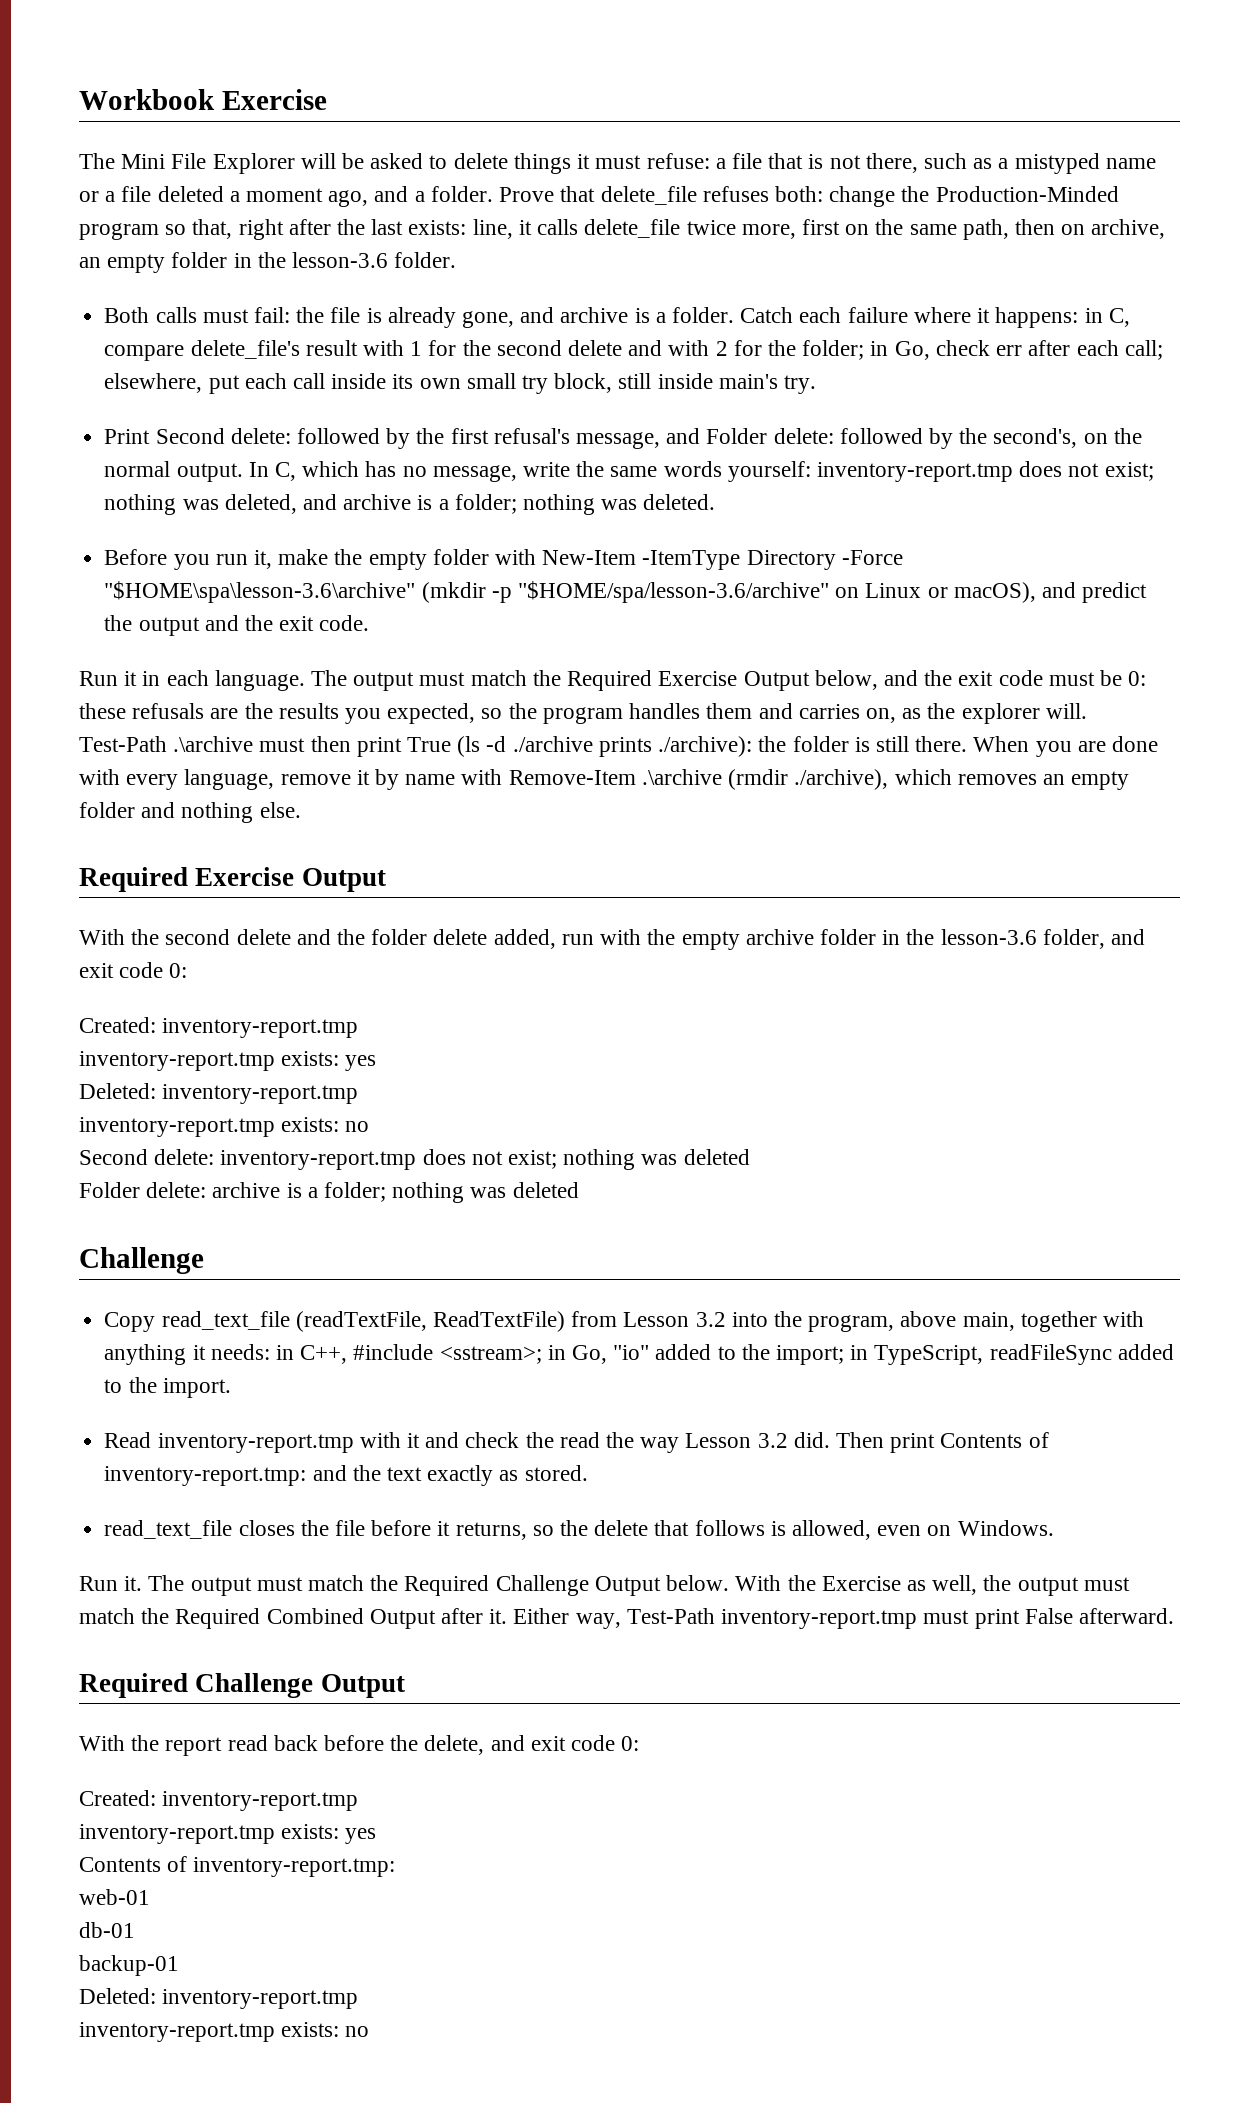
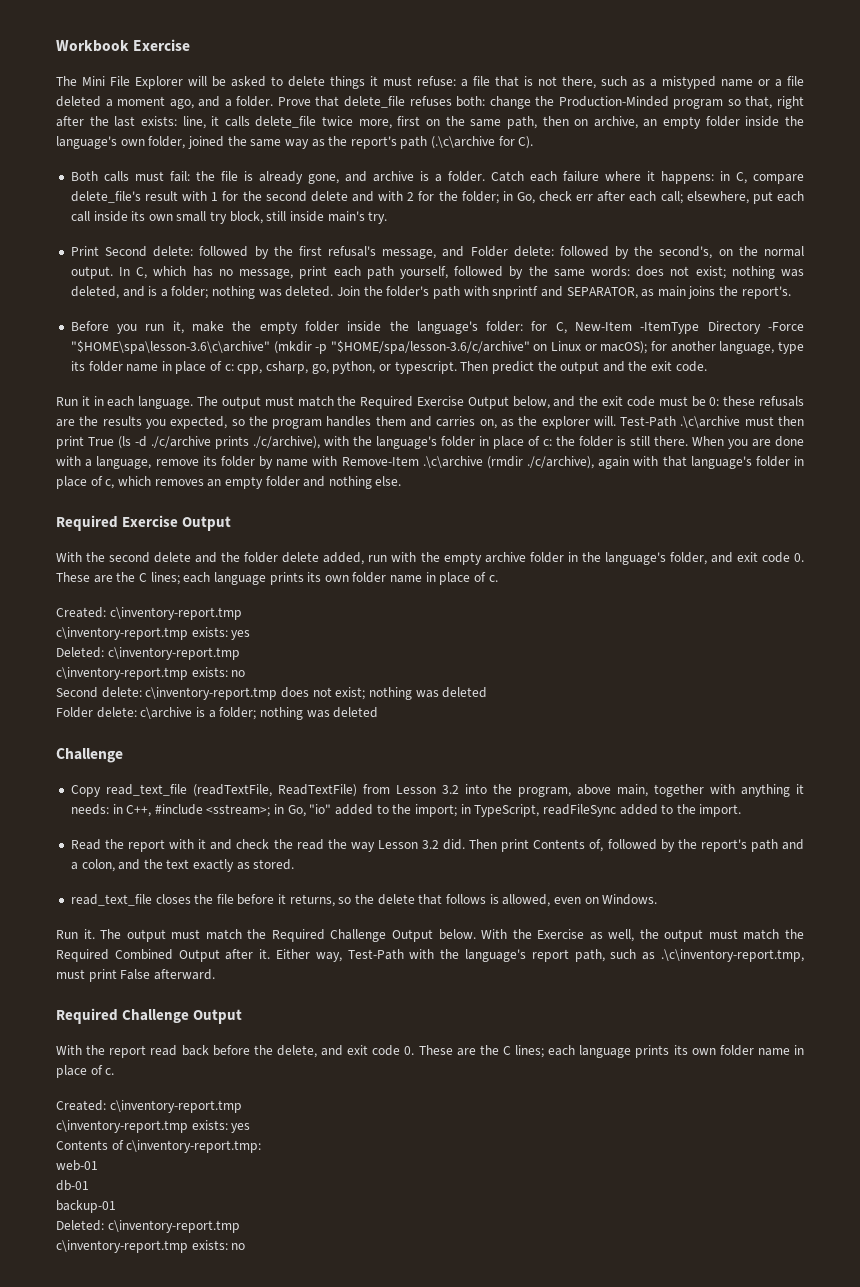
- Prove that delete_file refuses both: change the Production-Minded program so that, right after the last exists: line, it calls delete_file twice more, first on the same path, then on archive, an empty folder in the lesson-3.6 folder.
+ Prove that delete_file refuses both: change the Production-Minded program so that, right after the last exists: line, it calls delete_file twice more, first on the same path, then on archive, an empty folder inside the language's own folder, joined the same way as the report's path (.\c\archive for C).
- In C, which has no message, write the same words yourself: inventory-report.tmp does not exist; nothing was deleted, and archive is a folder; nothing was deleted.
+ In C, which has no message, print each path yourself, followed by the same words: does not exist; nothing was deleted, and is a folder; nothing was deleted. Join the folder's path with snprintf and SEPARATOR, as main joins the report's.
- Before you run it, make the empty folder with New-Item -ItemType Directory -Force "$HOME\spa\lesson-3.6\archive" (mkdir -p "$HOME/spa/lesson-3.6/archive" on Linux or macOS), and predict the output and the exit code.
+ Before you run it, make the empty folder inside the language's folder: for C, New-Item -ItemType Directory -Force "$HOME\spa\lesson-3.6\c\archive" (mkdir -p "$HOME/spa/lesson-3.6/c/archive" on Linux or macOS); for another language, type its folder name in place of c: cpp, csharp, go, python, or typescript. Then predict the output and the exit code.
- Test-Path .\archive must then print True (ls -d ./archive prints ./archive): the folder is still there.
+ Test-Path .\c\archive must then print True (ls -d ./c/archive prints ./c/archive), with the language's folder in place of c: the folder is still there.
- When you are done with every language, remove it by name with Remove-Item .\archive (rmdir ./archive), which removes an empty folder and nothing else.
+ When you are done with a language, remove its folder by name with Remove-Item .\c\archive (rmdir ./c/archive), again with that language's folder in place of c, which removes an empty folder and nothing else.
- With the second delete and the folder delete added, run with the empty archive folder in the lesson-3.6 folder, and exit code 0:
- Created: inventory-report.tmp
- inventory-report.tmp exists: yes
- Deleted: inventory-report.tmp
- inventory-report.tmp exists: no
+ With the second delete and the folder delete added, run with the empty archive folder in the language's folder, and exit code 0. These are the C lines; each language prints its own folder name in place of c.
+ Created: c\inventory-report.tmp
+ c\inventory-report.tmp exists: yes
+ Deleted: c\inventory-report.tmp
+ c\inventory-report.tmp exists: no
- Second delete: inventory-report.tmp does not exist; nothing was deleted
+ Second delete: c\inventory-report.tmp does not exist; nothing was deleted
- Folder delete: archive is a folder; nothing was deleted
+ Folder delete: c\archive is a folder; nothing was deleted
- Read inventory-report.tmp with it and check the read the way Lesson 3.2 did.
+ Read the report with it and check the read the way Lesson 3.2 did.
- Then print Contents of inventory-report.tmp: and the text exactly as stored.
+ Then print Contents of, followed by the report's path and a colon, and the text exactly as stored.
- Either way, Test-Path inventory-report.tmp must print False afterward.
+ Either way, Test-Path with the language's report path, such as .\c\inventory-report.tmp, must print False afterward.
- With the report read back before the delete, and exit code 0:
- Created: inventory-report.tmp
- inventory-report.tmp exists: yes
- Contents of inventory-report.tmp:
+ With the report read back before the delete, and exit code 0. These are the C lines; each language prints its own folder name in place of c.
+ Created: c\inventory-report.tmp
+ c\inventory-report.tmp exists: yes
+ Contents of c\inventory-report.tmp:
  backup-01
- Deleted: inventory-report.tmp
- inventory-report.tmp exists: no
+ Deleted: c\inventory-report.tmp
+ c\inventory-report.tmp exists: no

